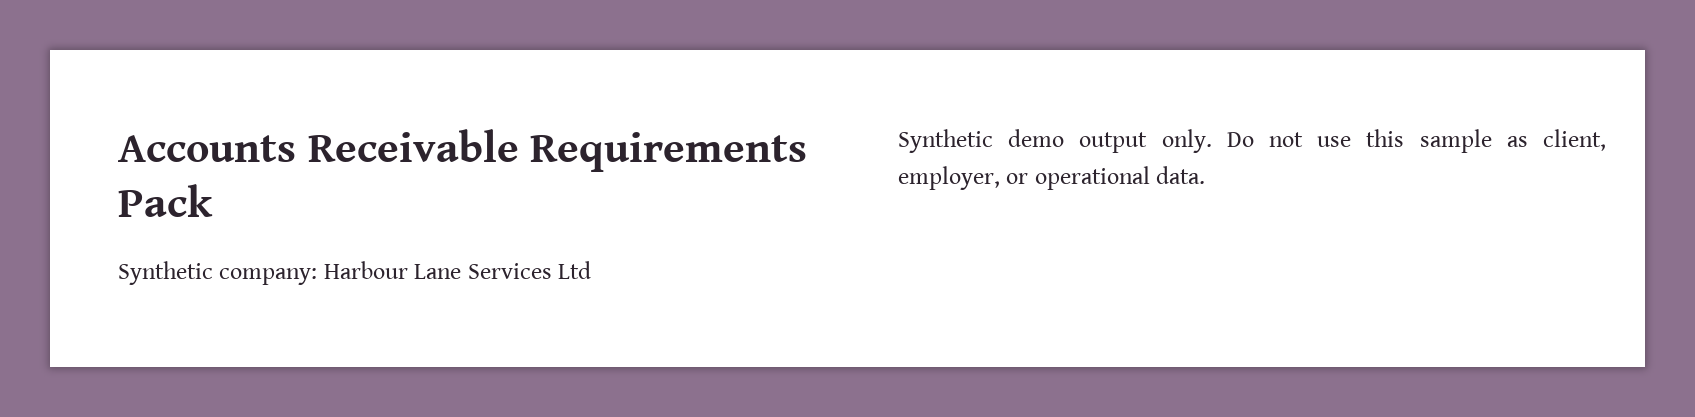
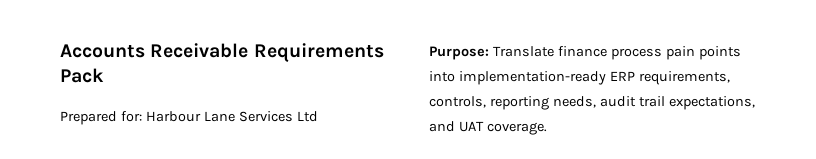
- Synthetic company: Harbour Lane Services Ltd
+ Prepared for: Harbour Lane Services Ltd
- Synthetic demo output only. Do not use this sample as client, employer, or operational data.
+ Purpose: Translate finance process pain points into implementation-ready ERP requirements, controls, reporting needs, audit trail expectations, and UAT coverage.

